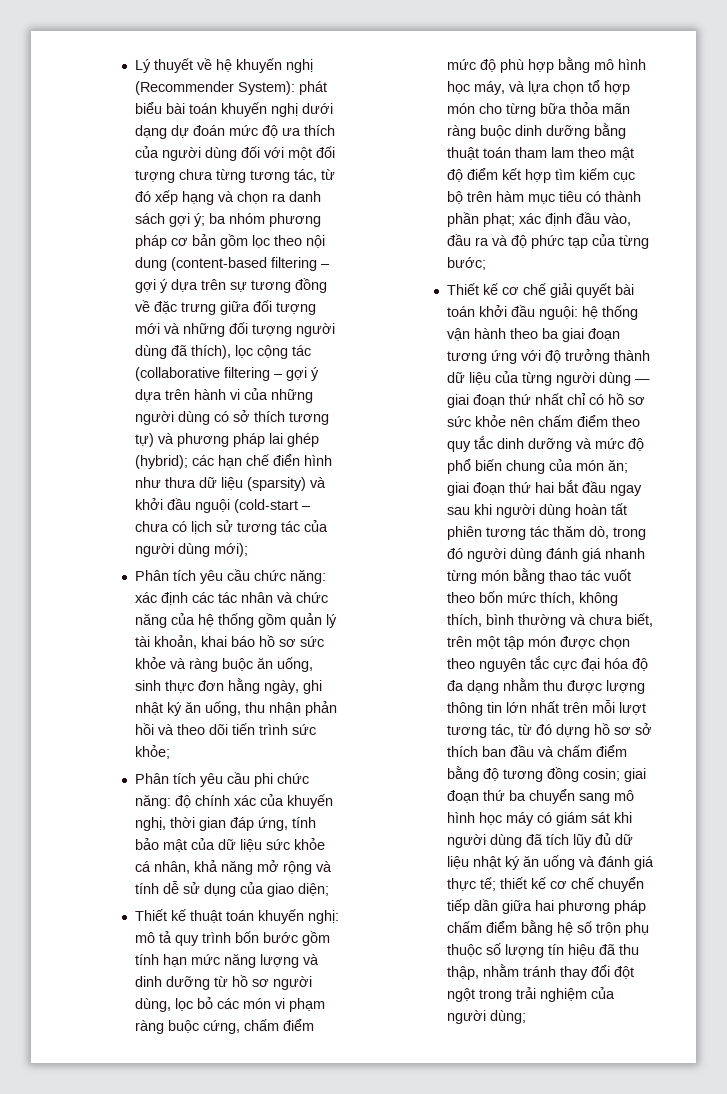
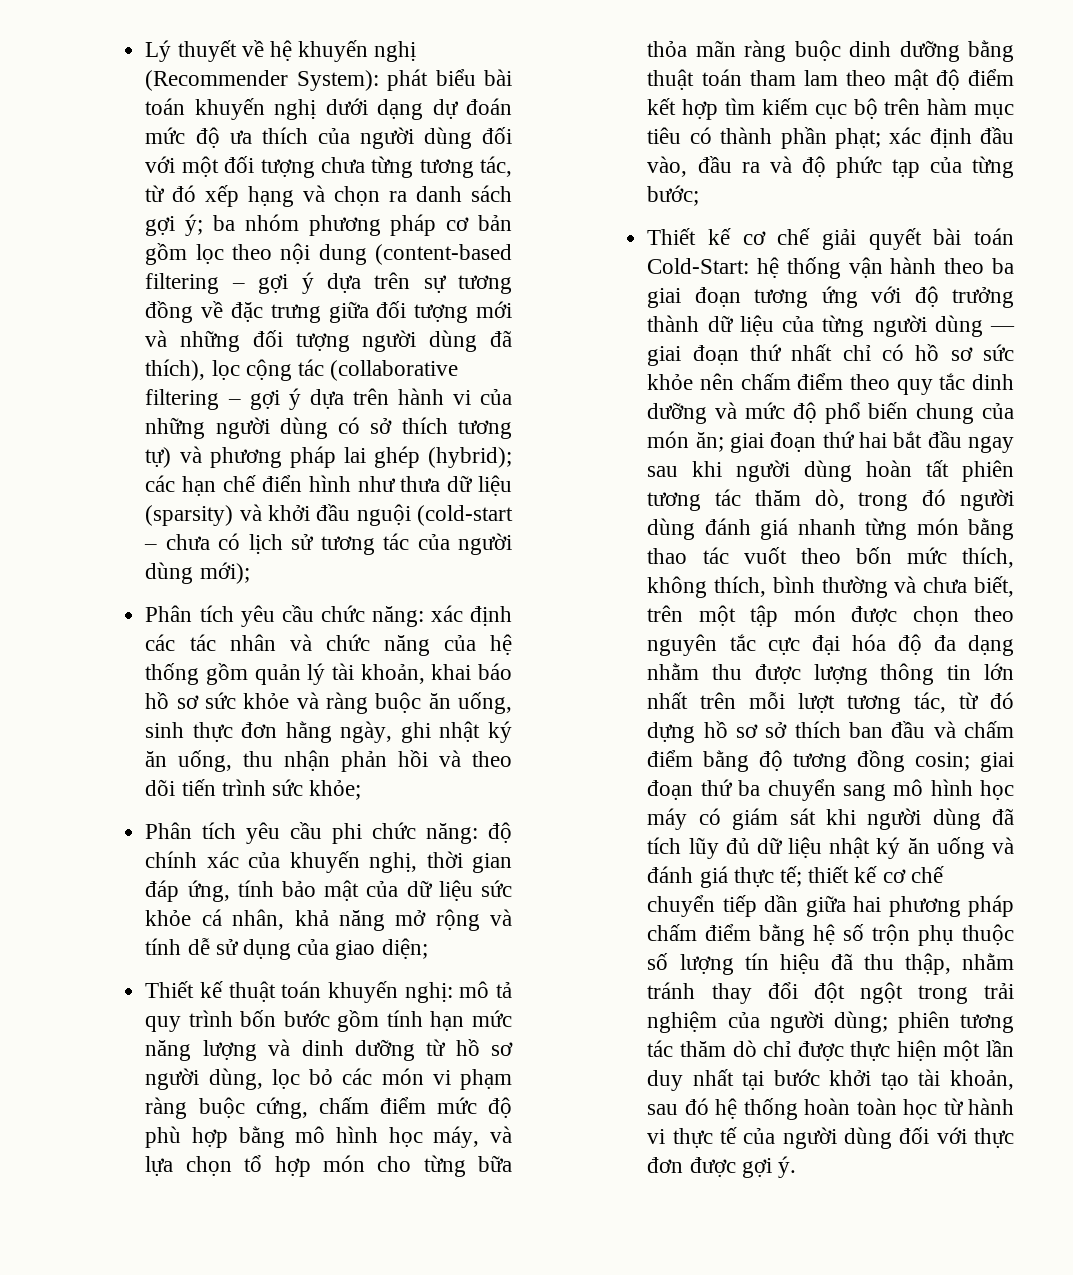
- Thiết kế cơ chế giải quyết bài toán khởi đầu nguội:
+ Thiết kế cơ chế giải quyết bài toán Cold-Start:
+ phiên tương tác thăm dò chỉ được thực hiện một lần duy nhất tại bước khởi tạo tài khoản, sau đó hệ thống hoàn toàn học từ hành vi thực tế của người dùng đối với thực đơn được gợi ý.

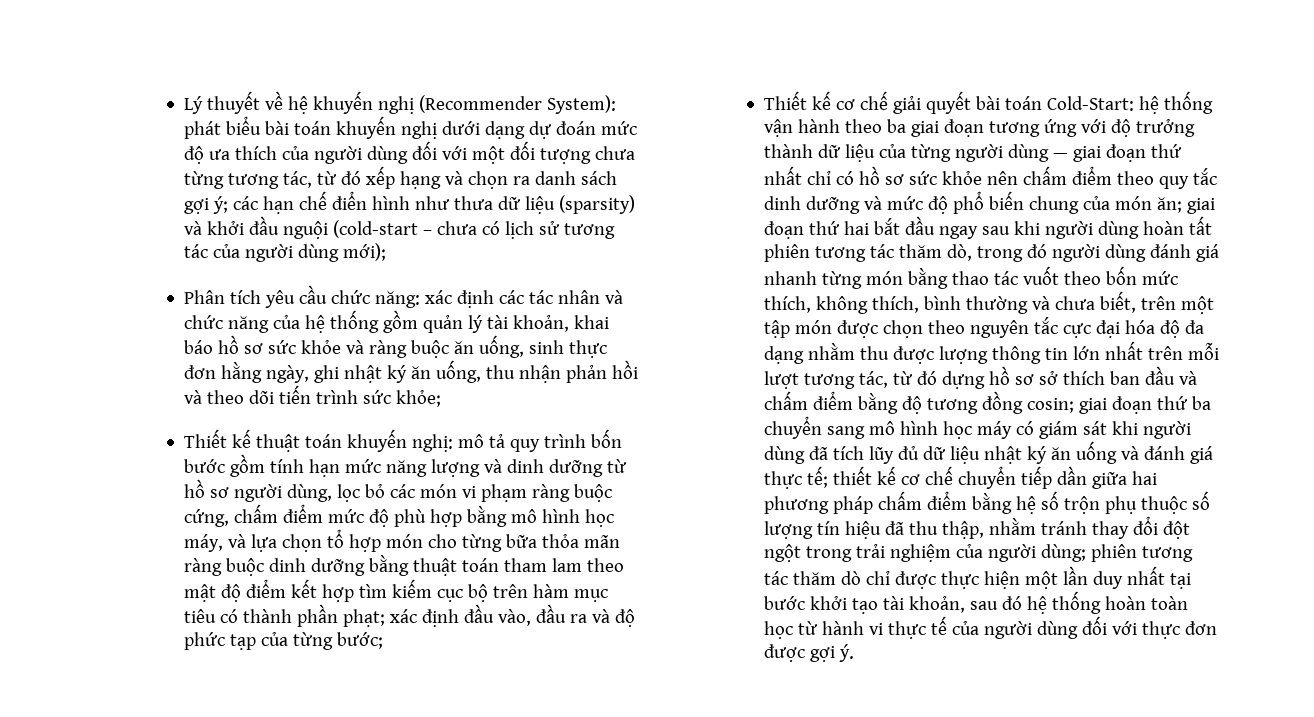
- ba nhóm phương pháp cơ bản gồm lọc theo nội dung (content-based filtering – gợi ý dựa trên sự tương đồng về đặc trưng giữa đối tượng mới và những đối tượng người dùng đã thích), lọc cộng tác (collaborative filtering – gợi ý dựa trên hành vi của những người dùng có sở thích tương tự) và phương pháp lai ghép (hybrid);
- Phân tích yêu cầu phi chức năng: độ chính xác của khuyến nghị, thời gian đáp ứng, tính bảo mật của dữ liệu sức khỏe cá nhân, khả năng mở rộng và tính dễ sử dụng của giao diện;

